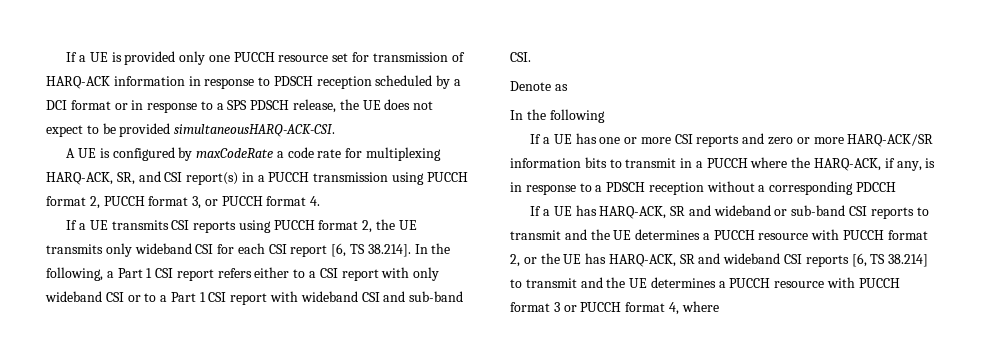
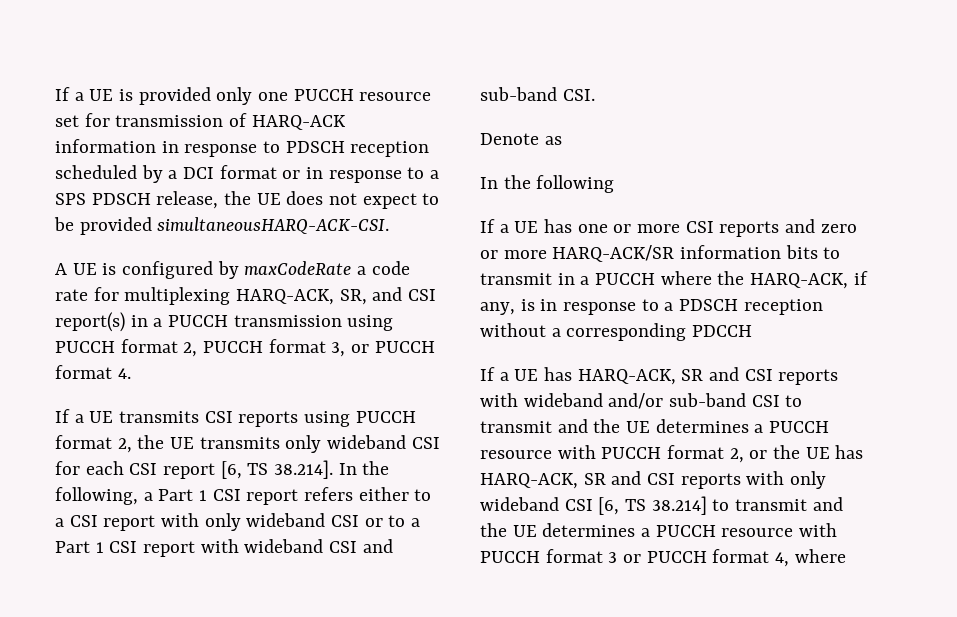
- If a UE has HARQ-ACK, SR and wideband or sub-band CSI reports to transmit and the UE determines a PUCCH resource with PUCCH format 2, or the UE has HARQ-ACK, SR and wideband CSI reports [6, TS 38.214] to transmit and the UE determines a PUCCH resource with PUCCH format 3 or PUCCH format 4, where
+ If a UE has HARQ-ACK, SR and CSI reports with wideband and/or sub-band CSI to transmit and the UE determines a PUCCH resource with PUCCH format 2, or the UE has HARQ-ACK, SR and CSI reports with only wideband CSI [6, TS 38.214] to transmit and the UE determines a PUCCH resource with PUCCH format 3 or PUCCH format 4, where

